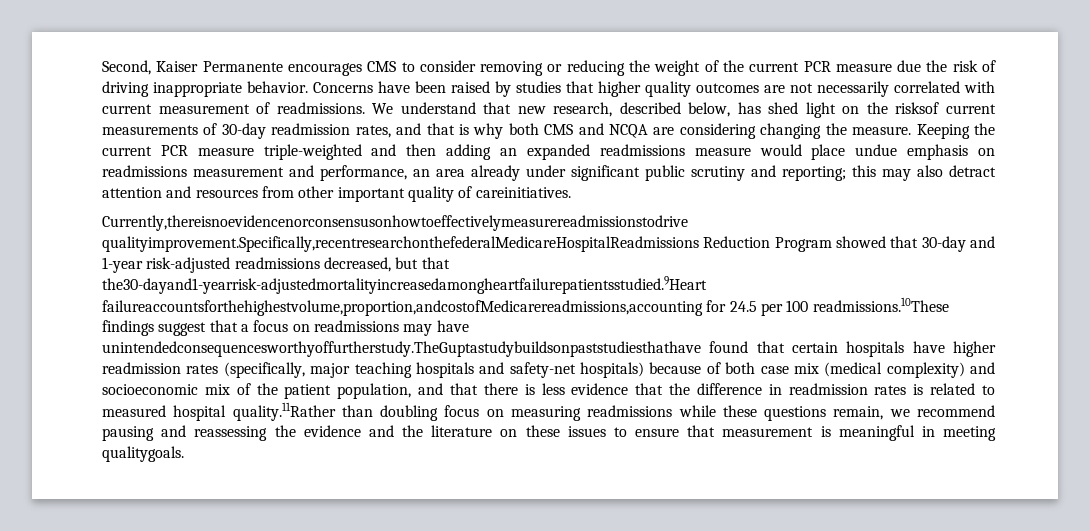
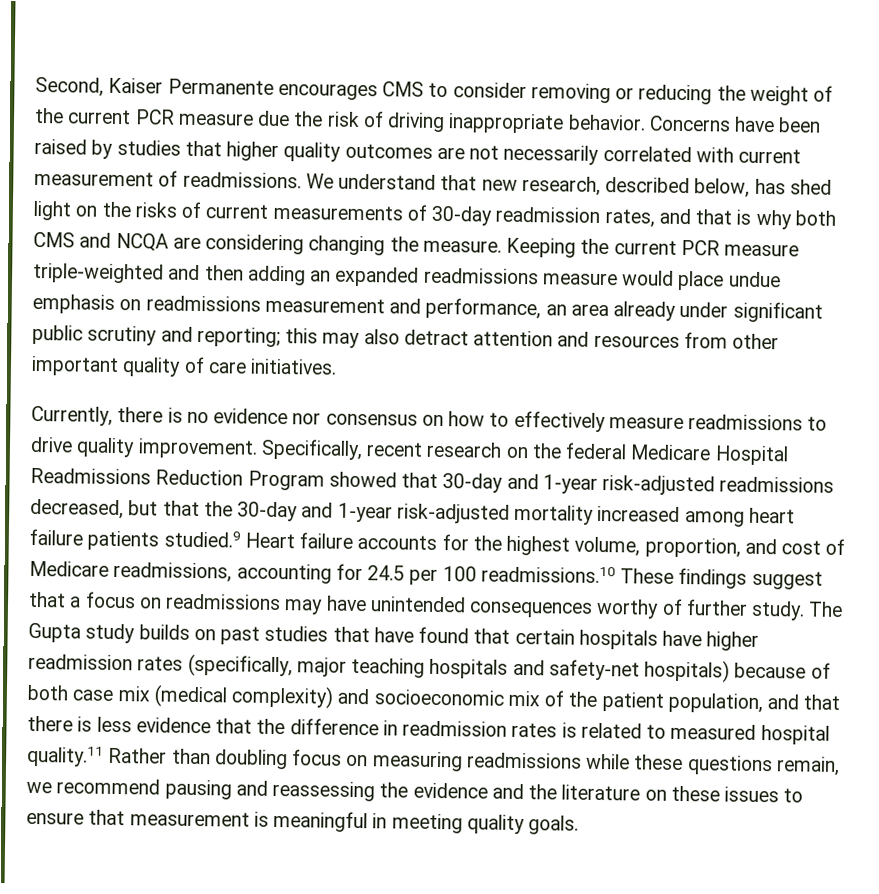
- We understand that new research, described below, has shed light on the risksof current measurements of 30-day readmission rates, and that is why both CMS and NCQA are considering changing the measure.
+ We understand that new research, described below, has shed light on the risks of current measurements of 30-day readmission rates, and that is why both CMS and NCQA are considering changing the measure.
- this may also detract attention and resources from other important quality of careinitiatives.
- Currently,thereisnoevidencenorconsensusonhowtoeffectivelymeasurereadmissionstodrive qualityimprovement.Specifically,recentresearchonthefederalMedicareHospitalReadmissions Reduction Program showed that 30-day and 1-year risk-adjusted readmissions decreased, but that the30-dayand1-yearrisk-adjustedmortalityincreasedamongheartfailurepatientsstudied.9Heart failureaccountsforthehighestvolume,proportion,andcostofMedicarereadmissions,accounting for 24.5 per 100 readmissions.10These findings suggest that a focus on readmissions may have unintendedconsequencesworthyoffurtherstudy.TheGuptastudybuildsonpaststudiesthathave found that certain hospitals have higher readmission rates (specifically, major teaching hospitals and safety-net hospitals) because of both case mix (medical complexity) and socioeconomic mix of the patient population, and that there is less evidence that the difference in readmission rates is related to measured hospital quality.11Rather than doubling focus on measuring readmissions while these questions remain, we recommend pausing and reassessing the evidence and the literature on these issues to ensure that measurement is meaningful in meeting qualitygoals.
+ this may also detract attention and resources from other important quality of care initiatives.
+ Currently, there is no evidence nor consensus on how to effectively measure readmissions to drive quality improvement. Specifically, recent research on the federal Medicare Hospital Readmissions Reduction Program showed that 30-day and 1-year risk-adjusted readmissions decreased, but that the 30-day and 1-year risk-adjusted mortality increased among heart failure patients studied.9 Heart failure accounts for the highest volume, proportion, and cost of Medicare readmissions, accounting for 24.5 per 100 readmissions.10 These findings suggest that a focus on readmissions may have unintended consequences worthy of further study. The Gupta study builds on past studies that have found that certain hospitals have higher readmission rates (specifically, major teaching hospitals and safety-net hospitals) because of both case mix (medical complexity) and socioeconomic mix of the patient population, and that there is less evidence that the difference in readmission rates is related to measured hospital quality.11 Rather than doubling focus on measuring readmissions while these questions remain, we recommend pausing and reassessing the evidence and the literature on these issues to ensure that measurement is meaningful in meeting quality goals.

